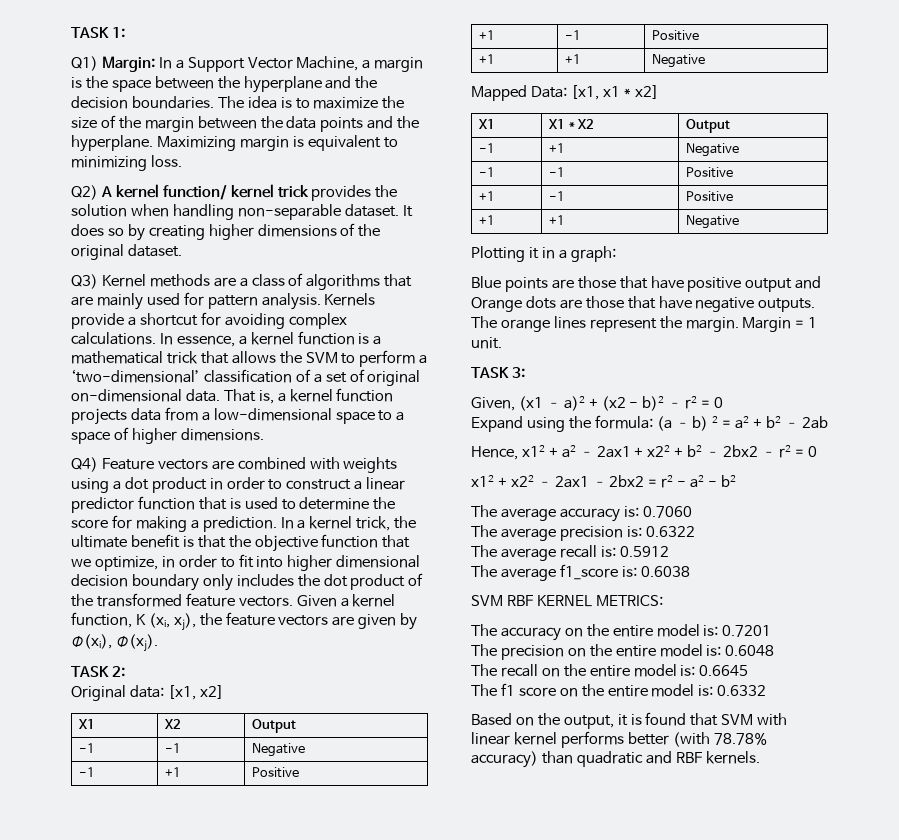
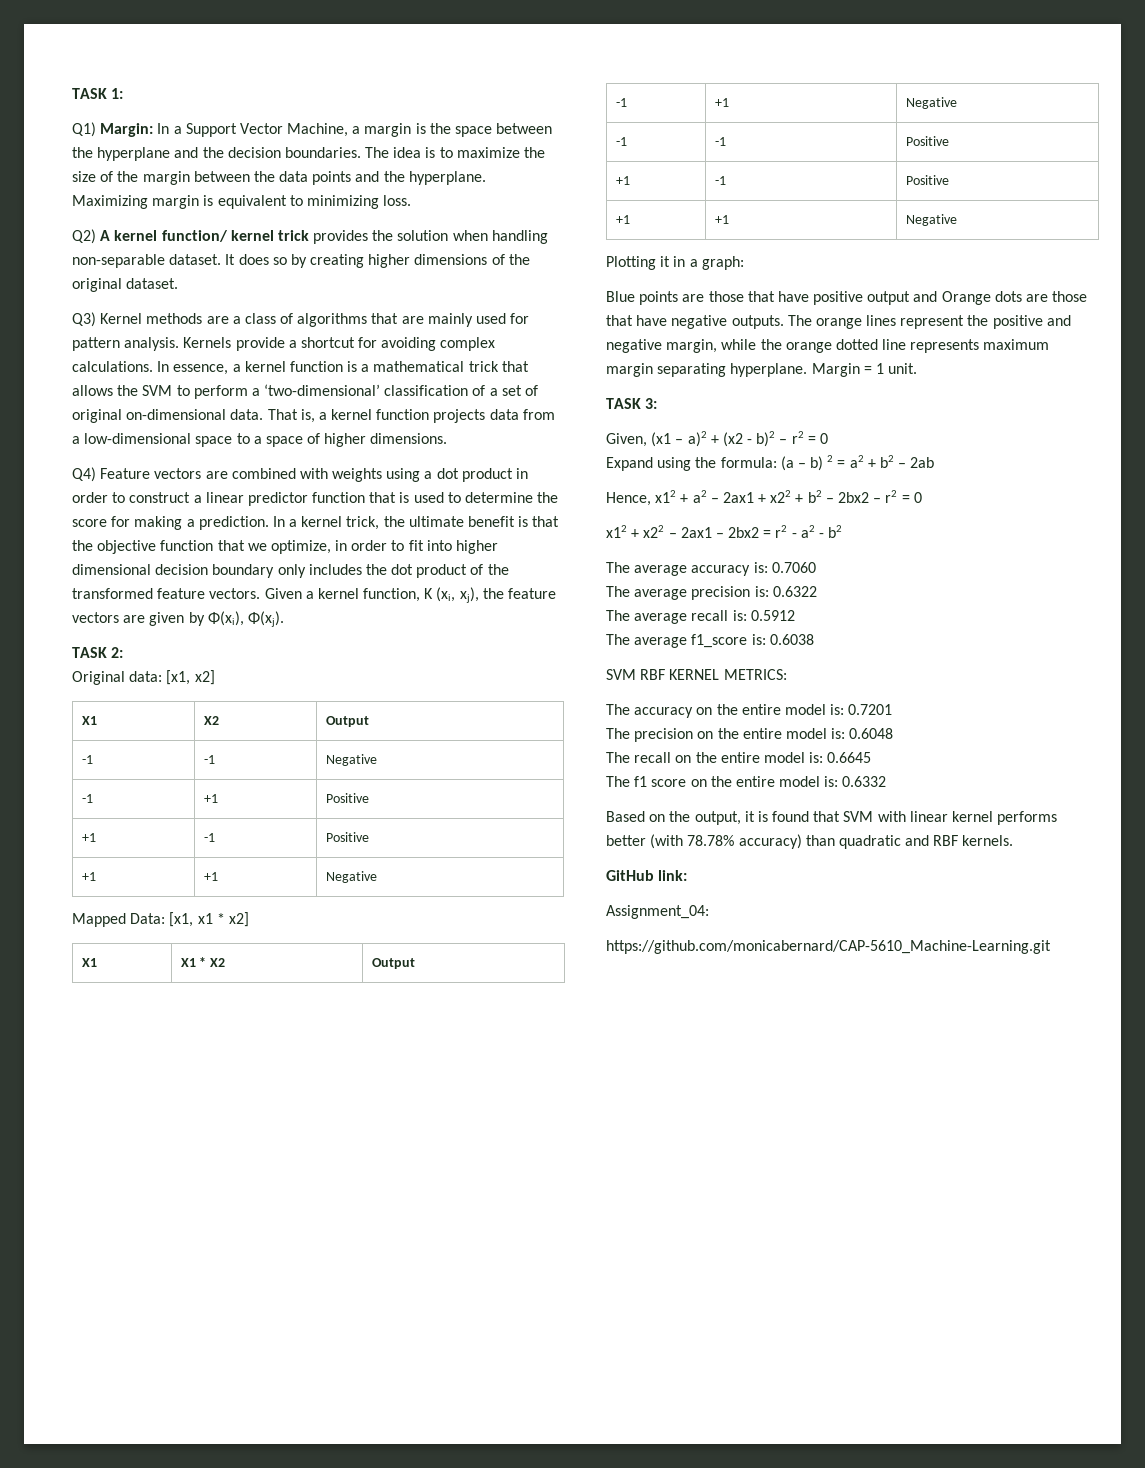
- The orange lines represent the margin.
+ The orange lines represent the positive and negative margin, while the orange dotted line represents maximum margin separating hyperplane.
+ GitHub link:
+ Assignment_04:
+ https://github.com/monicabernard/CAP-5610_Machine-Learning.git

